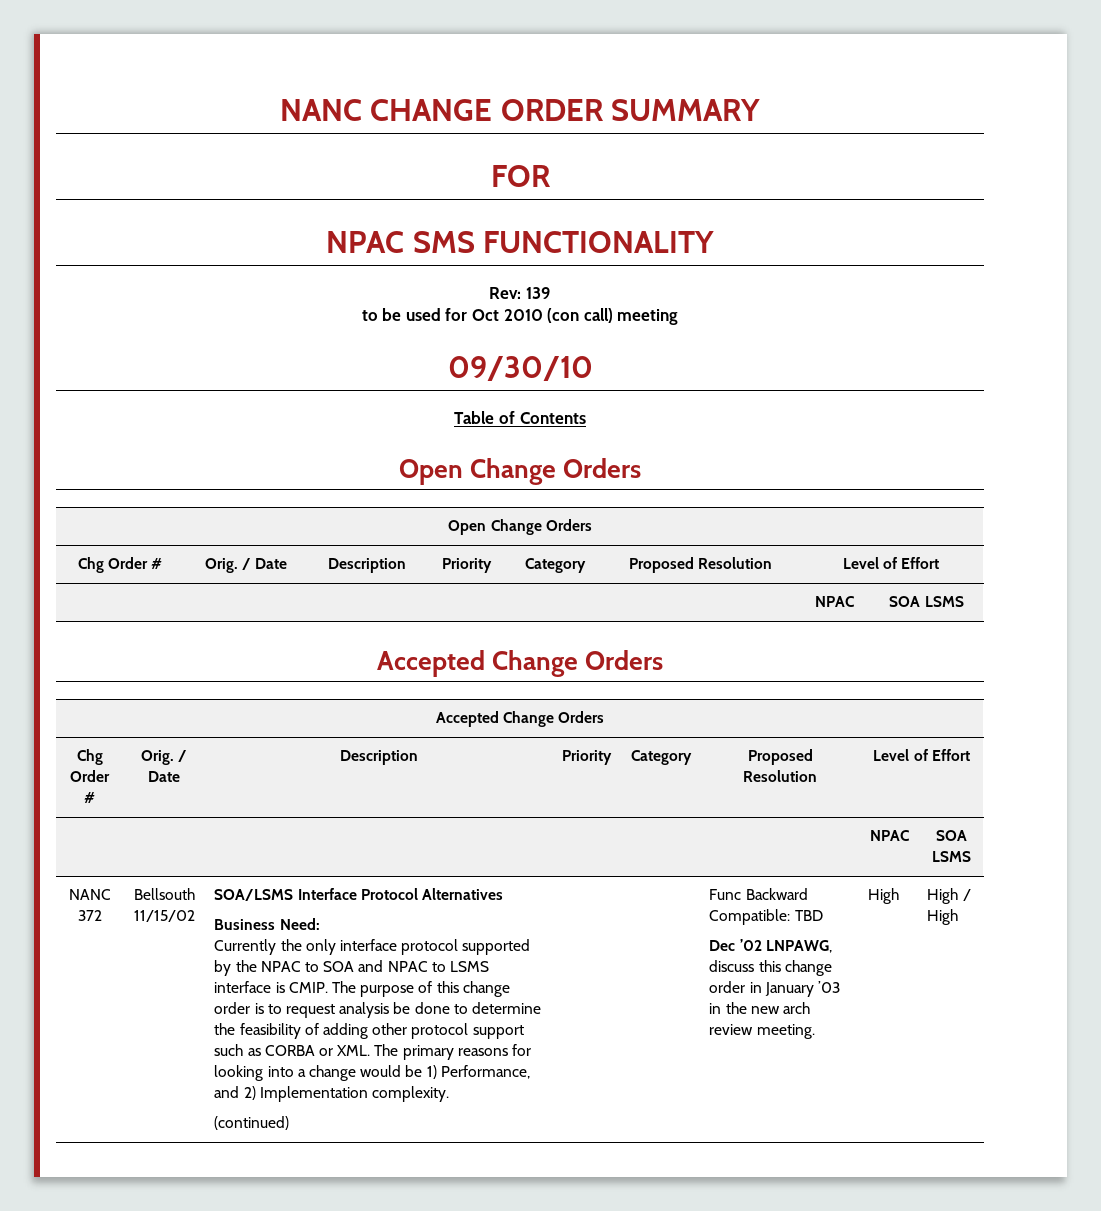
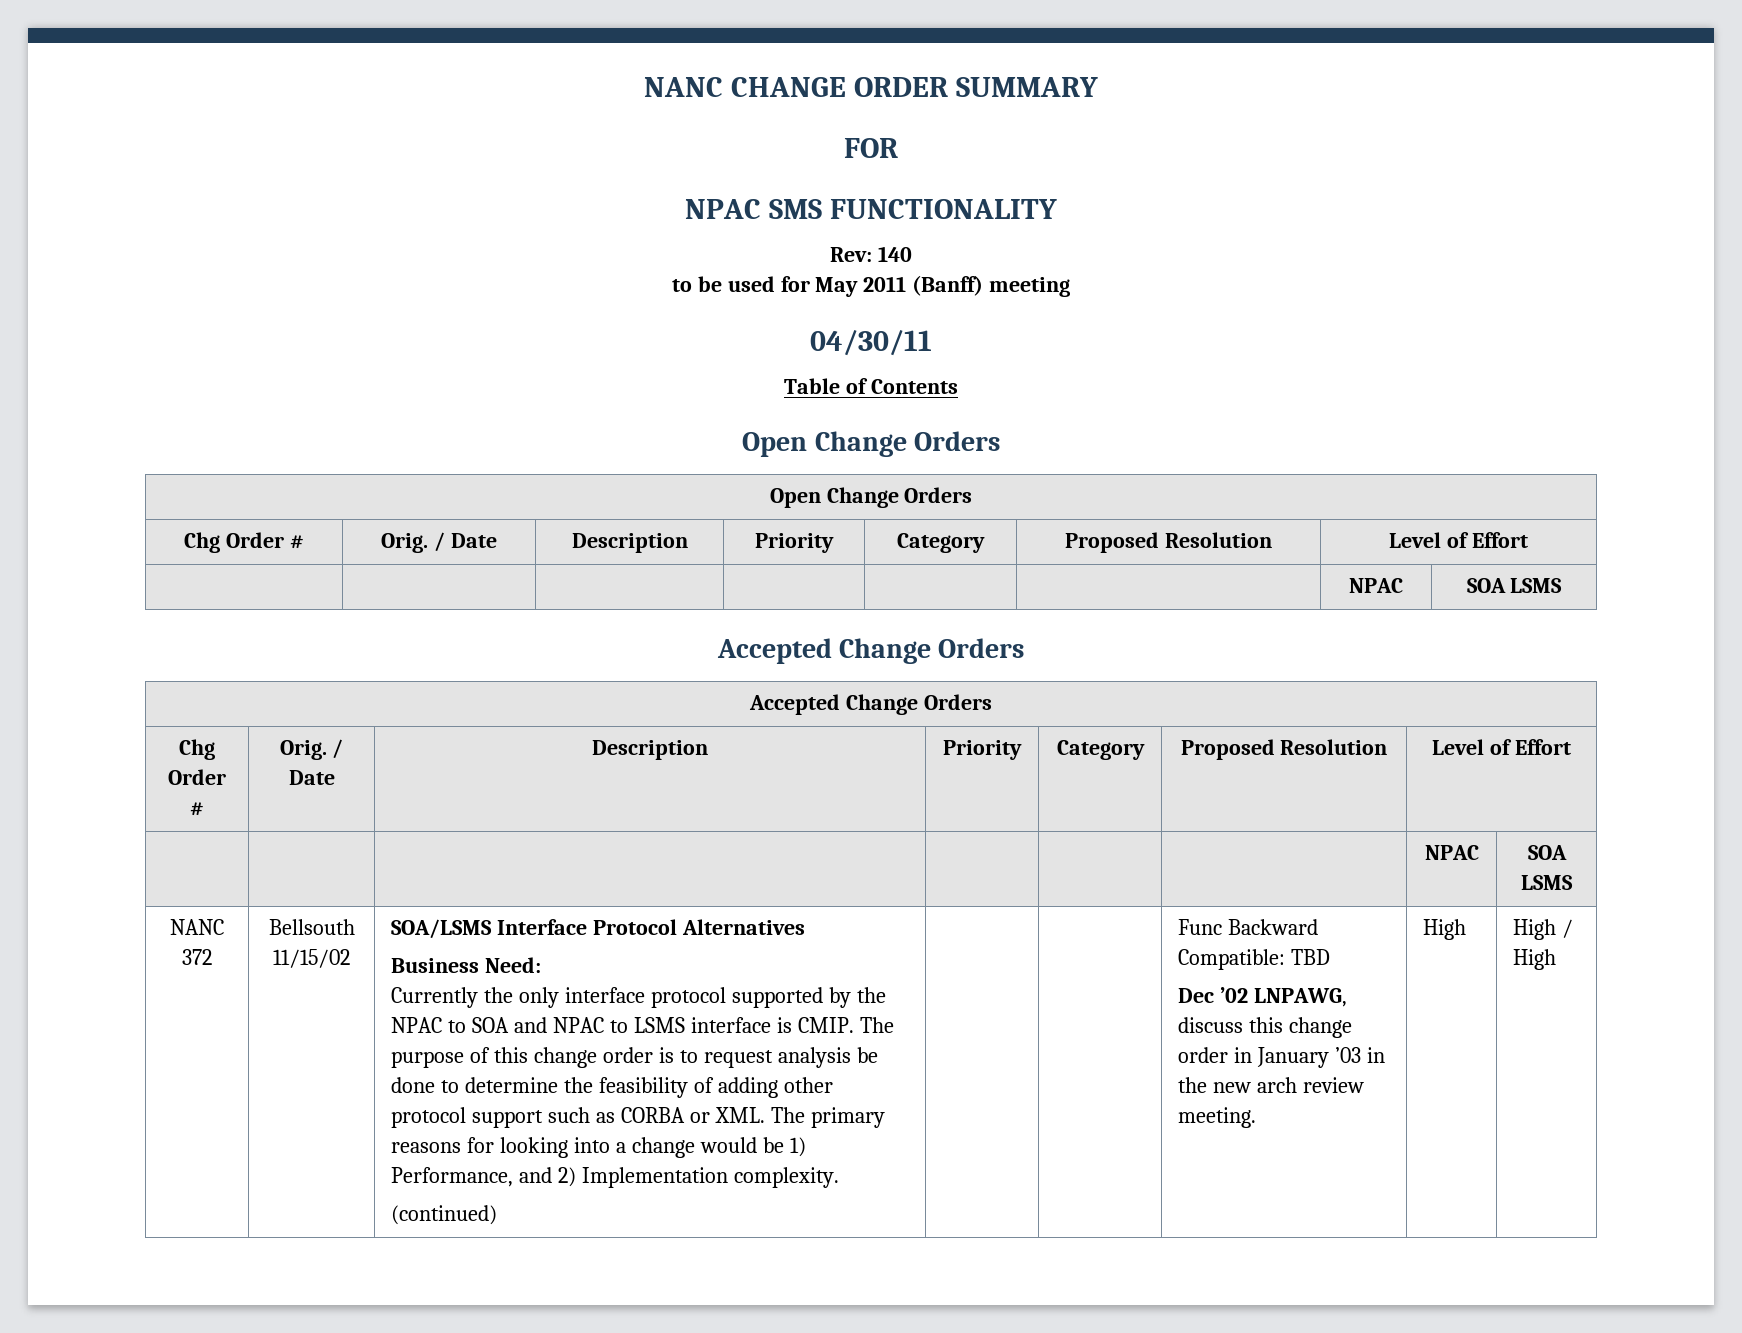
- Rev: 139
+ Rev: 140
- to be used for Oct 2010 (con call) meeting
+ to be used for May 2011 (Banff) meeting
- 09/30/10
+ 04/30/11

